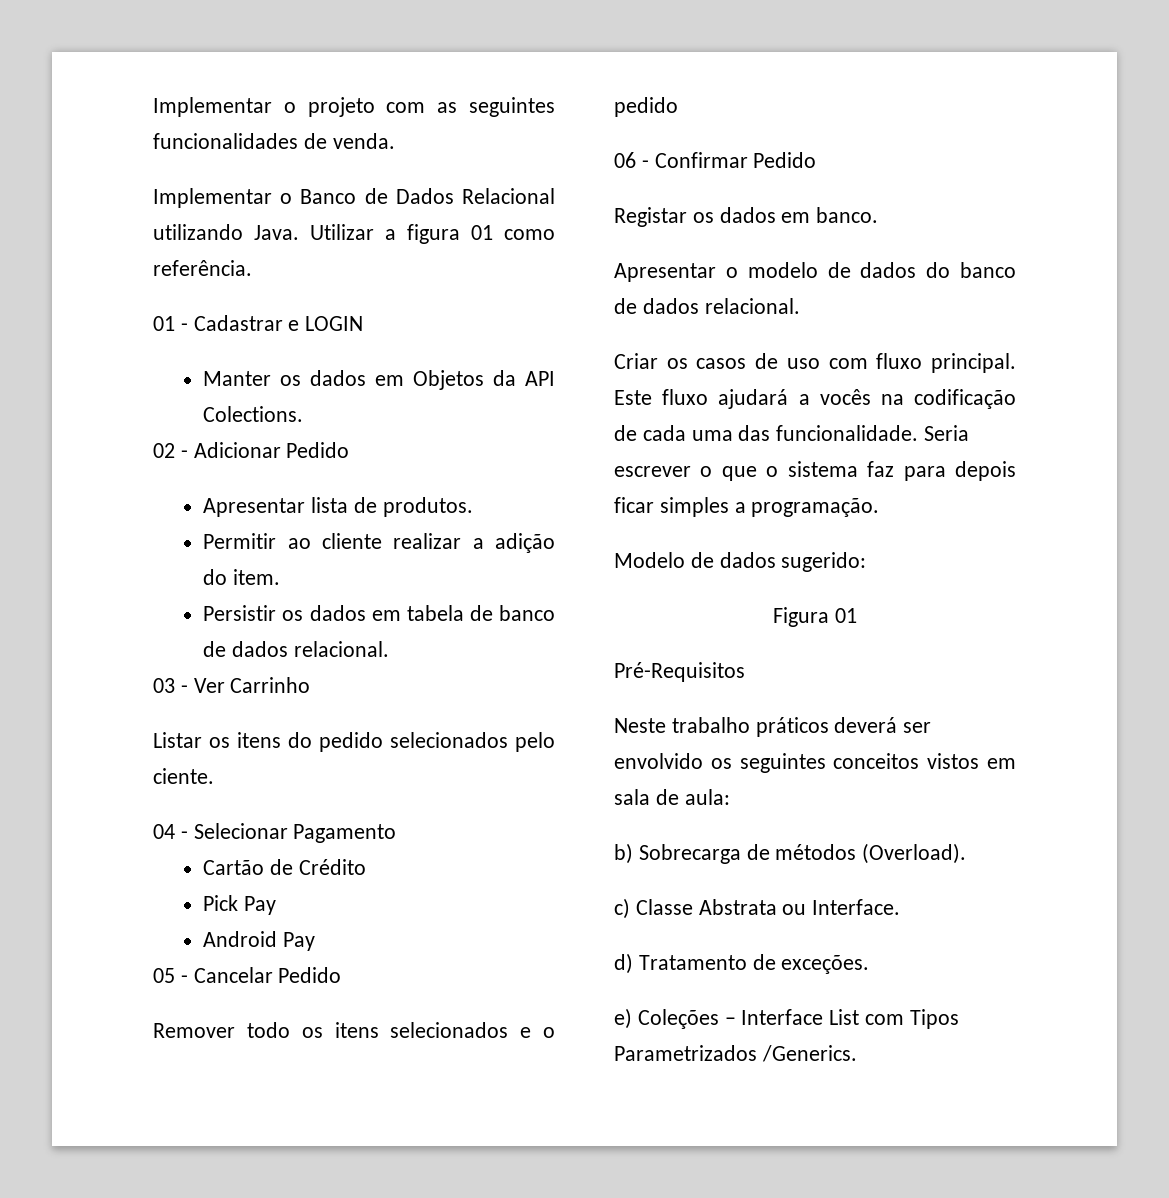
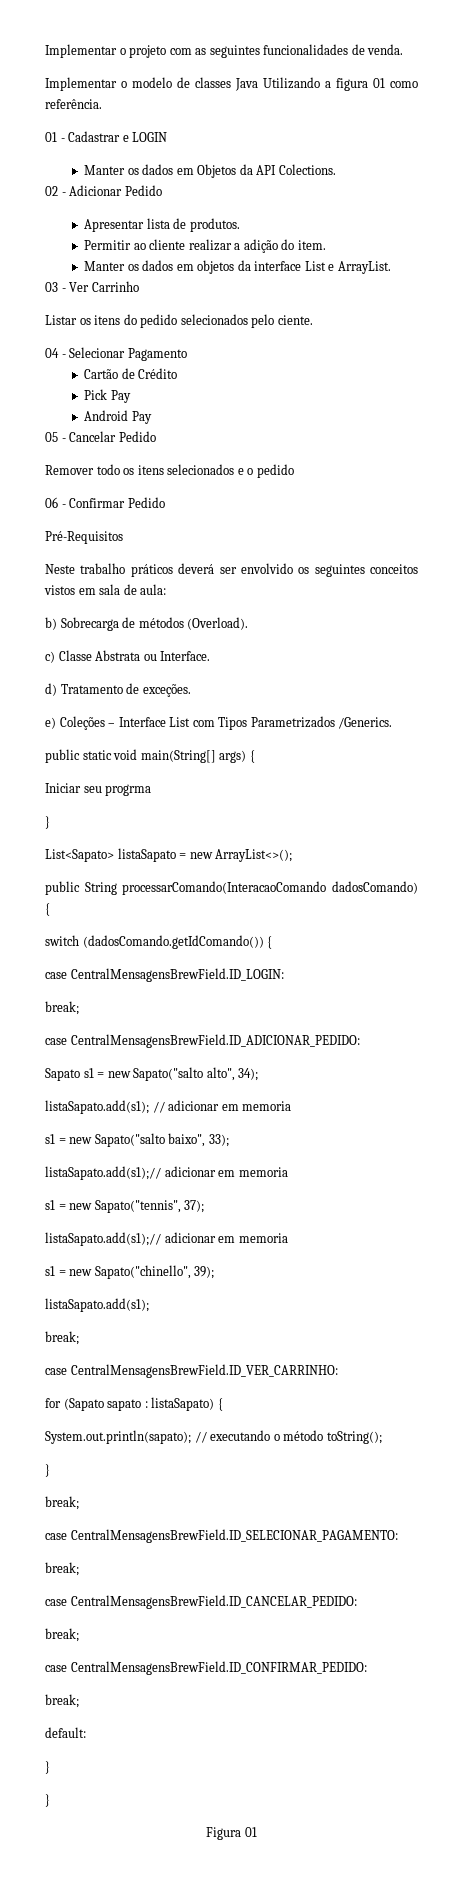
- Implementar o Banco de Dados Relacional utilizando Java. Utilizar a figura 01 como referência.
+ Implementar o modelo de classes Java Utilizando a figura 01 como referência.
- Persistir os dados em tabela de banco de dados relacional.
+ Manter os dados em objetos da interface List e ArrayList.
- Registar os dados em banco.
- Apresentar o modelo de dados do banco de dados relacional.
- Criar os casos de uso com fluxo principal. Este fluxo ajudará a vocês na codificação de cada uma das funcionalidade. Seria escrever o que o sistema faz para depois ficar simples a programação.
- Modelo de dados sugerido:
- Figura 01
+ public static void main(String[] args) {
+ Iniciar seu progrma
+ }
+ List<Sapato> listaSapato = new ArrayList<>();
+ public String processarComando(InteracaoComando dadosComando) {
+ switch (dadosComando.getIdComando()) {
+ case CentralMensagensBrewField.ID_LOGIN:
+ break;
+ case CentralMensagensBrewField.ID_ADICIONAR_PEDIDO:
+ Sapato s1 = new Sapato("salto alto", 34);
+ listaSapato.add(s1); // adicionar em memoria
+ s1 = new Sapato("salto baixo", 33);
+ listaSapato.add(s1);// adicionar em memoria
+ s1 = new Sapato("tennis", 37);
+ listaSapato.add(s1);// adicionar em memoria
+ s1 = new Sapato("chinello", 39);
+ listaSapato.add(s1);
+ break;
+ case CentralMensagensBrewField.ID_VER_CARRINHO:
+ for (Sapato sapato : listaSapato) {
+ System.out.println(sapato); // executando o método toString();
+ }
+ break;
+ case CentralMensagensBrewField.ID_SELECIONAR_PAGAMENTO:
+ break;
+ case CentralMensagensBrewField.ID_CANCELAR_PEDIDO:
+ break;
+ case CentralMensagensBrewField.ID_CONFIRMAR_PEDIDO:
+ break;
+ default:
+ }
+ }
+ Figura 01

